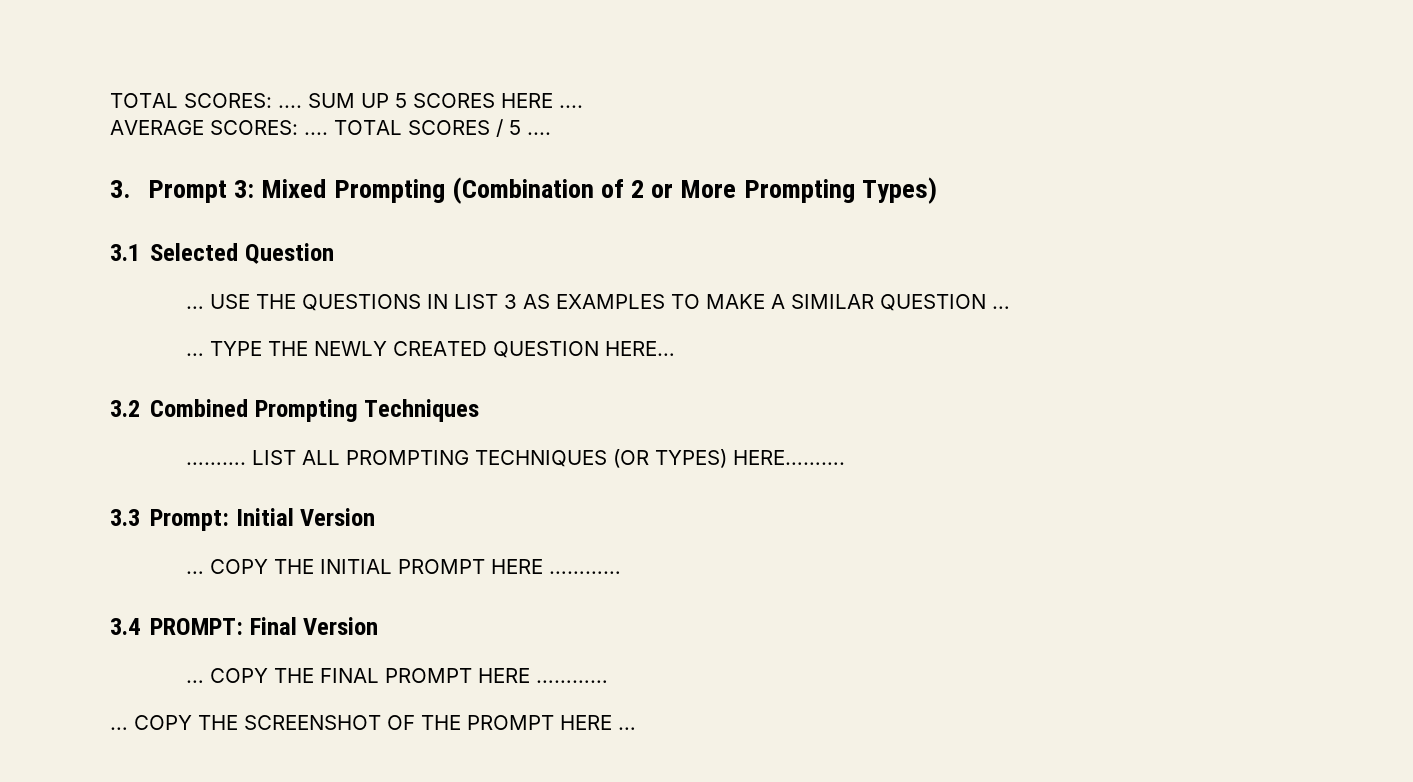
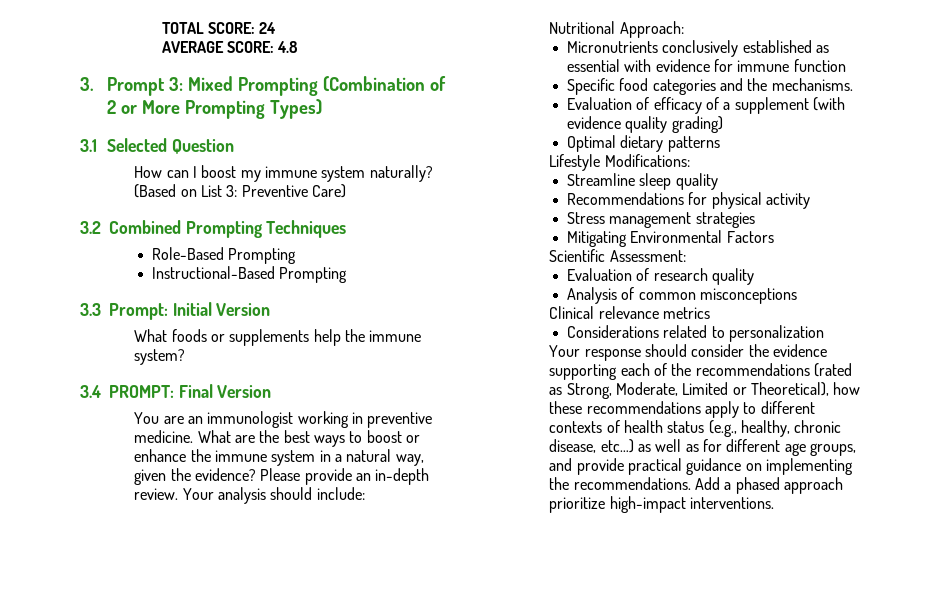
- TOTAL SCORES: .... SUM UP 5 SCORES HERE ....
- AVERAGE SCORES: .... TOTAL SCORES / 5 ....
+ TOTAL SCORE: 24
+ AVERAGE SCORE: 4.8
- … USE THE QUESTIONS IN LIST 3 AS EXAMPLES TO MAKE A SIMILAR QUESTION …
- … TYPE THE NEWLY CREATED QUESTION HERE…
+ How can I boost my immune system naturally? (Based on List 3: Preventive Care)
  3.2 Combined Prompting Techniques
- ………. LIST ALL PROMPTING TECHNIQUES (OR TYPES) HERE……….
+ Role-Based Prompting
+ Instructional-Based Prompting
  3.3 Prompt: Initial Version
- … COPY THE INITIAL PROMPT HERE …………
+ What foods or supplements help the immune system?
  3.4 PROMPT: Final Version
- … COPY THE FINAL PROMPT HERE …………
- … COPY THE SCREENSHOT OF THE PROMPT HERE …
+ You are an immunologist working in preventive medicine. What are the best ways to boost or enhance the immune system in a natural way, given the evidence? Please provide an in-depth review. Your analysis should include:
+ Nutritional Approach:
+ Micronutrients conclusively established as essential with evidence for immune function
+ Specific food categories and the mechanisms.
+ Evaluation of efficacy of a supplement (with evidence quality grading)
+ Optimal dietary patterns
+ Lifestyle Modifications:
+ Streamline sleep quality
+ Recommendations for physical activity
+ Stress management strategies
+ Mitigating Environmental Factors
+ Scientific Assessment:
+ Evaluation of research quality
+ Analysis of common misconceptions
+ Clinical relevance metrics
+ Considerations related to personalization
+ Your response should consider the evidence supporting each of the recommendations (rated as Strong, Moderate, Limited or Theoretical), how these recommendations apply to different contexts of health status (e.g., healthy, chronic disease, etc…) as well as for different age groups, and provide practical guidance on implementing the recommendations. Add a phased approach prioritize high-impact interventions.

